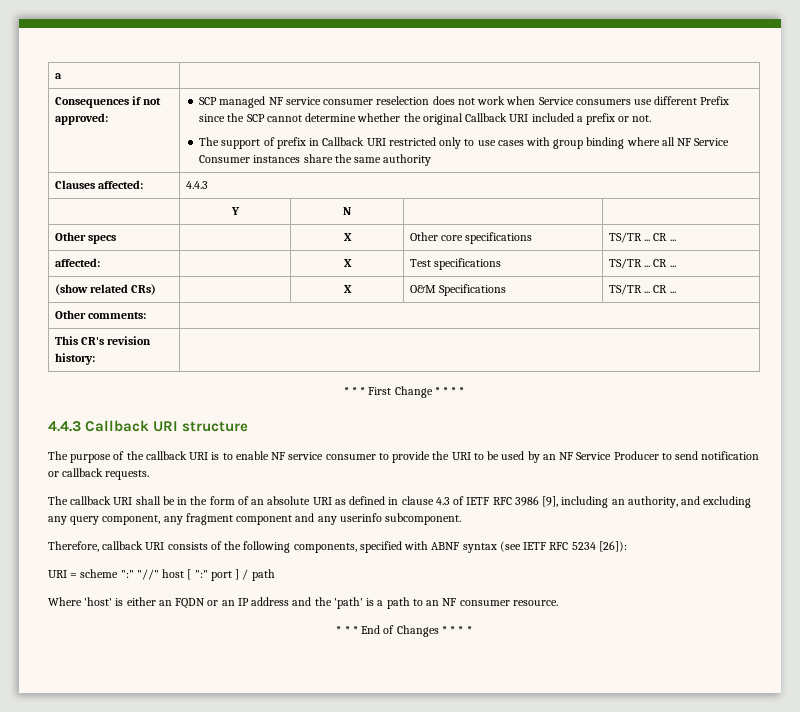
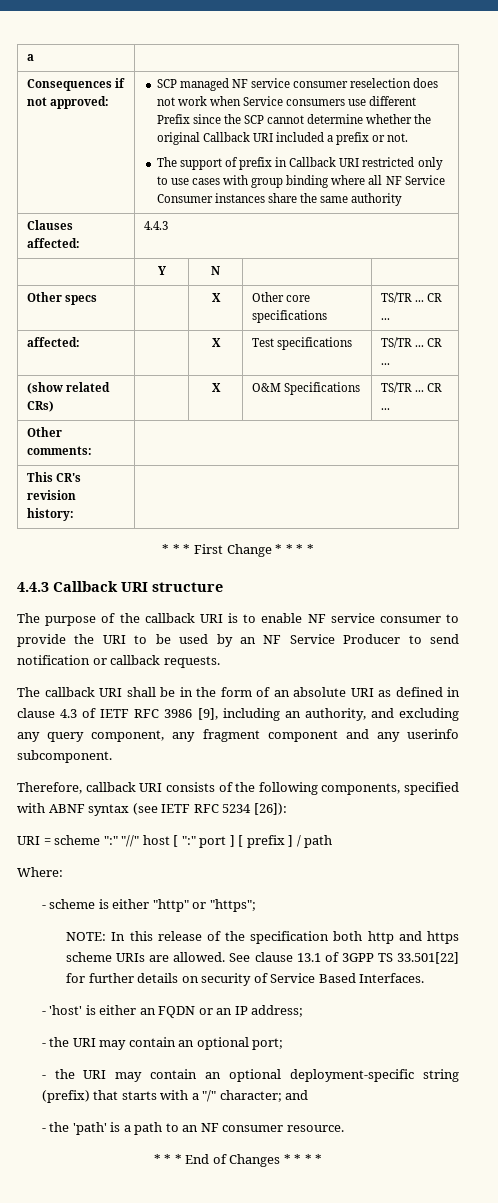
- URI = scheme ":" "//" host [ ":" port ] / path
+ URI = scheme ":" "//" host [ ":" port ] [ prefix ] / path
- Where 'host' is either an FQDN or an IP address and the 'path' is a path to an NF consumer resource.
+ Where:
+ - scheme is either "http" or "https";
+ NOTE: In this release of the specification both http and https scheme URIs are allowed. See clause 13.1 of 3GPP TS 33.501[22] for further details on security of Service Based Interfaces.
+ - 'host' is either an FQDN or an IP address;
+ - the URI may contain an optional port;
+ - the URI may contain an optional deployment-specific string (prefix) that starts with a "/" character; and
+ - the 'path' is a path to an NF consumer resource.

